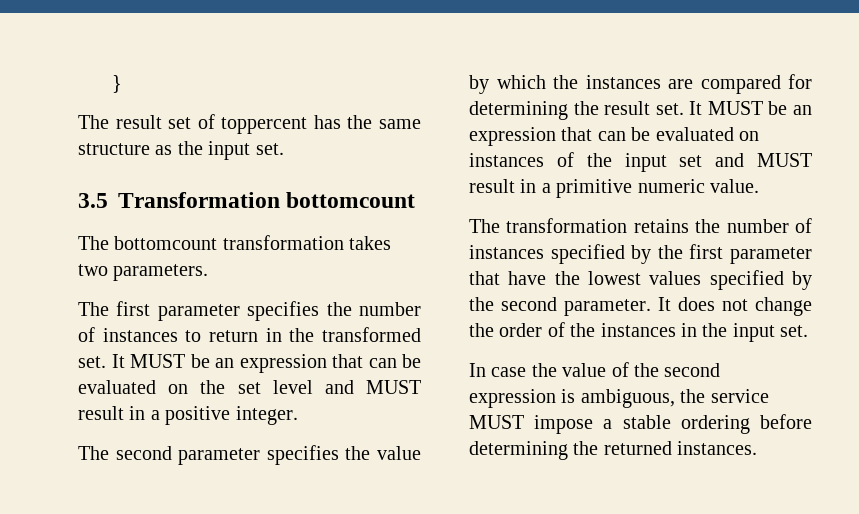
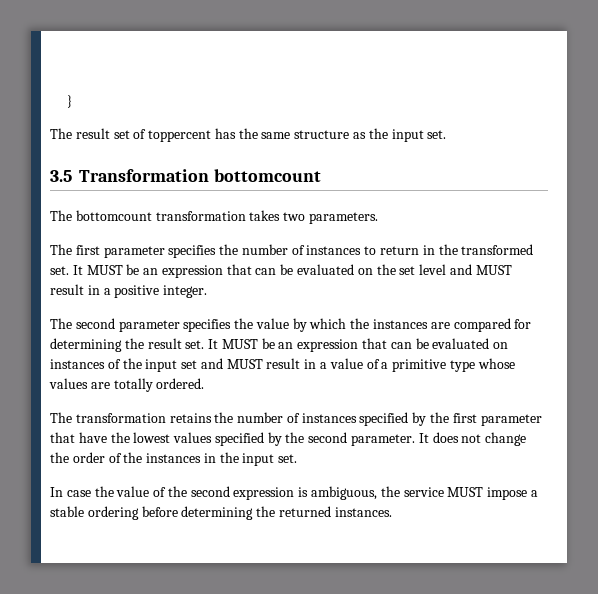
- It MUST be an expression that can be evaluated on instances of the input set and MUST result in a primitive numeric value.
+ It MUST be an expression that can be evaluated on instances of the input set and MUST result in a value of a primitive type whose values are totally ordered.

